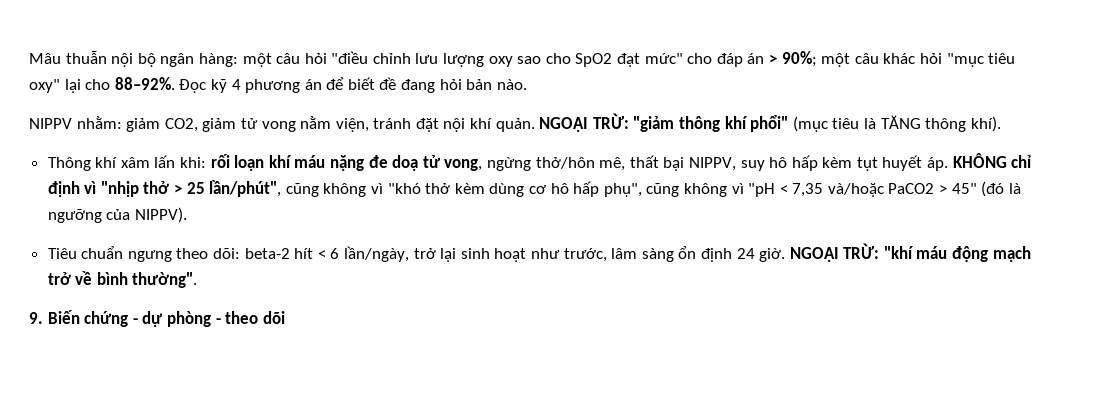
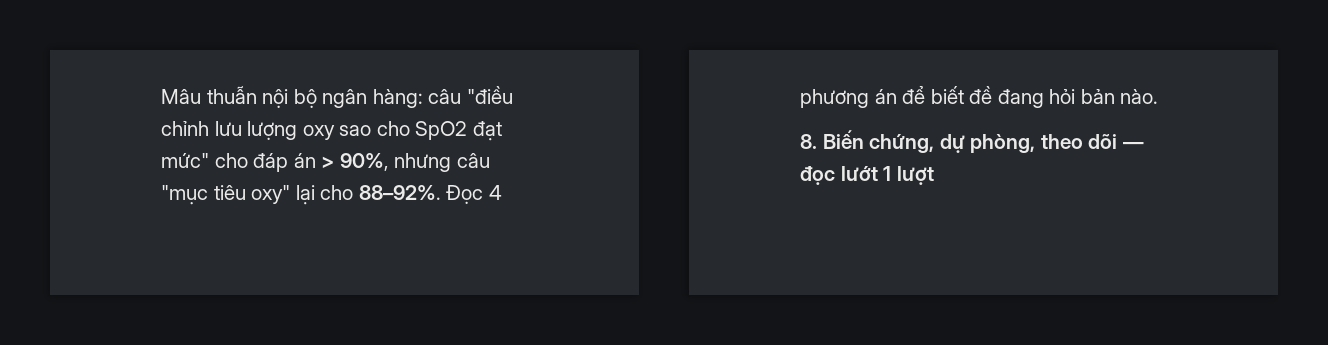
- Mâu thuẫn nội bộ ngân hàng: một câu hỏi "điều chỉnh lưu lượng oxy sao cho SpO2 đạt mức" cho đáp án > 90%; một câu khác hỏi "mục tiêu oxy" lại cho 88–92%.
+ Mâu thuẫn nội bộ ngân hàng: câu "điều chỉnh lưu lượng oxy sao cho SpO2 đạt mức" cho đáp án > 90%, nhưng câu "mục tiêu oxy" lại cho 88–92%.
- Đọc kỹ 4 phương án để biết đề đang hỏi bản nào.
+ Đọc 4 phương án để biết đề đang hỏi bản nào.
- NIPPV nhằm: giảm CO2, giảm tử vong nằm viện, tránh đặt nội khí quản. NGOẠI TRỪ: "giảm thông khí phổi" (mục tiêu là TĂNG thông khí).
- Thông khí xâm lấn khi: rối loạn khí máu nặng đe doạ tử vong, ngừng thở/hôn mê, thất bại NIPPV, suy hô hấp kèm tụt huyết áp. KHÔNG chỉ định vì "nhịp thở > 25 lần/phút", cũng không vì "khó thở kèm dùng cơ hô hấp phụ", cũng không vì "pH < 7,35 và/hoặc PaCO2 > 45" (đó là ngưỡng của NIPPV).
- Tiêu chuẩn ngưng theo dõi: beta-2 hít < 6 lần/ngày, trở lại sinh hoạt như trước, lâm sàng ổn định 24 giờ. NGOẠI TRỪ: "khí máu động mạch trở về bình thường".
- 9. Biến chứng - dự phòng - theo dõi
+ 8. Biến chứng, dự phòng, theo dõi — đọc lướt 1 lượt

